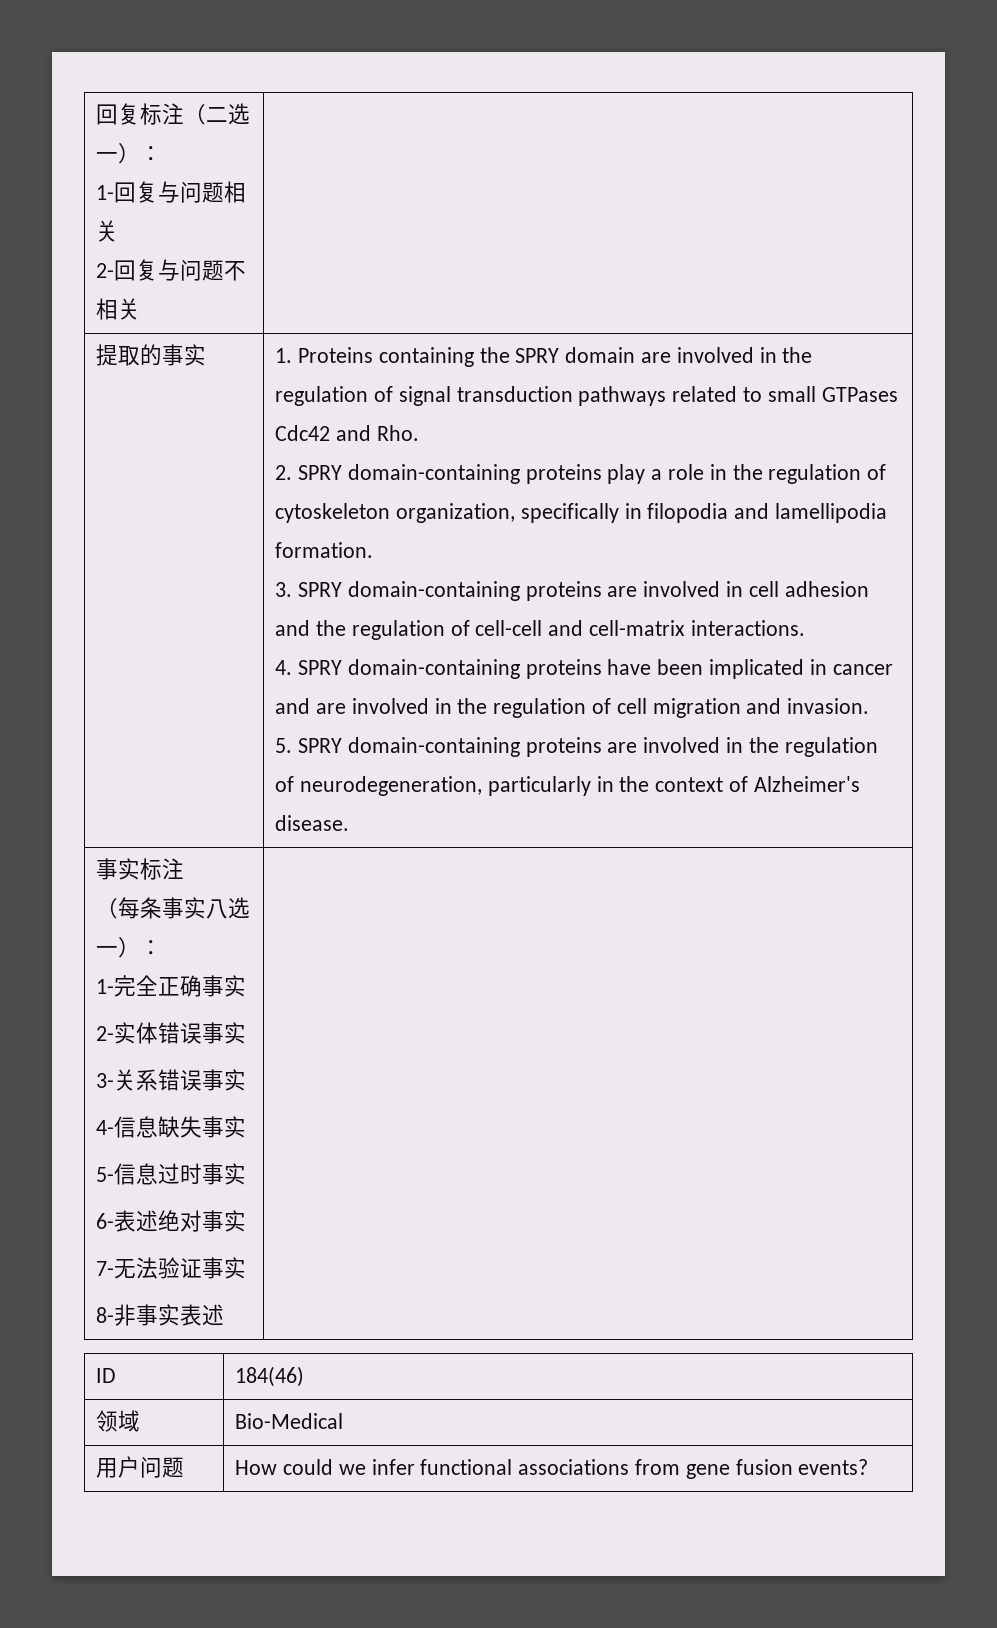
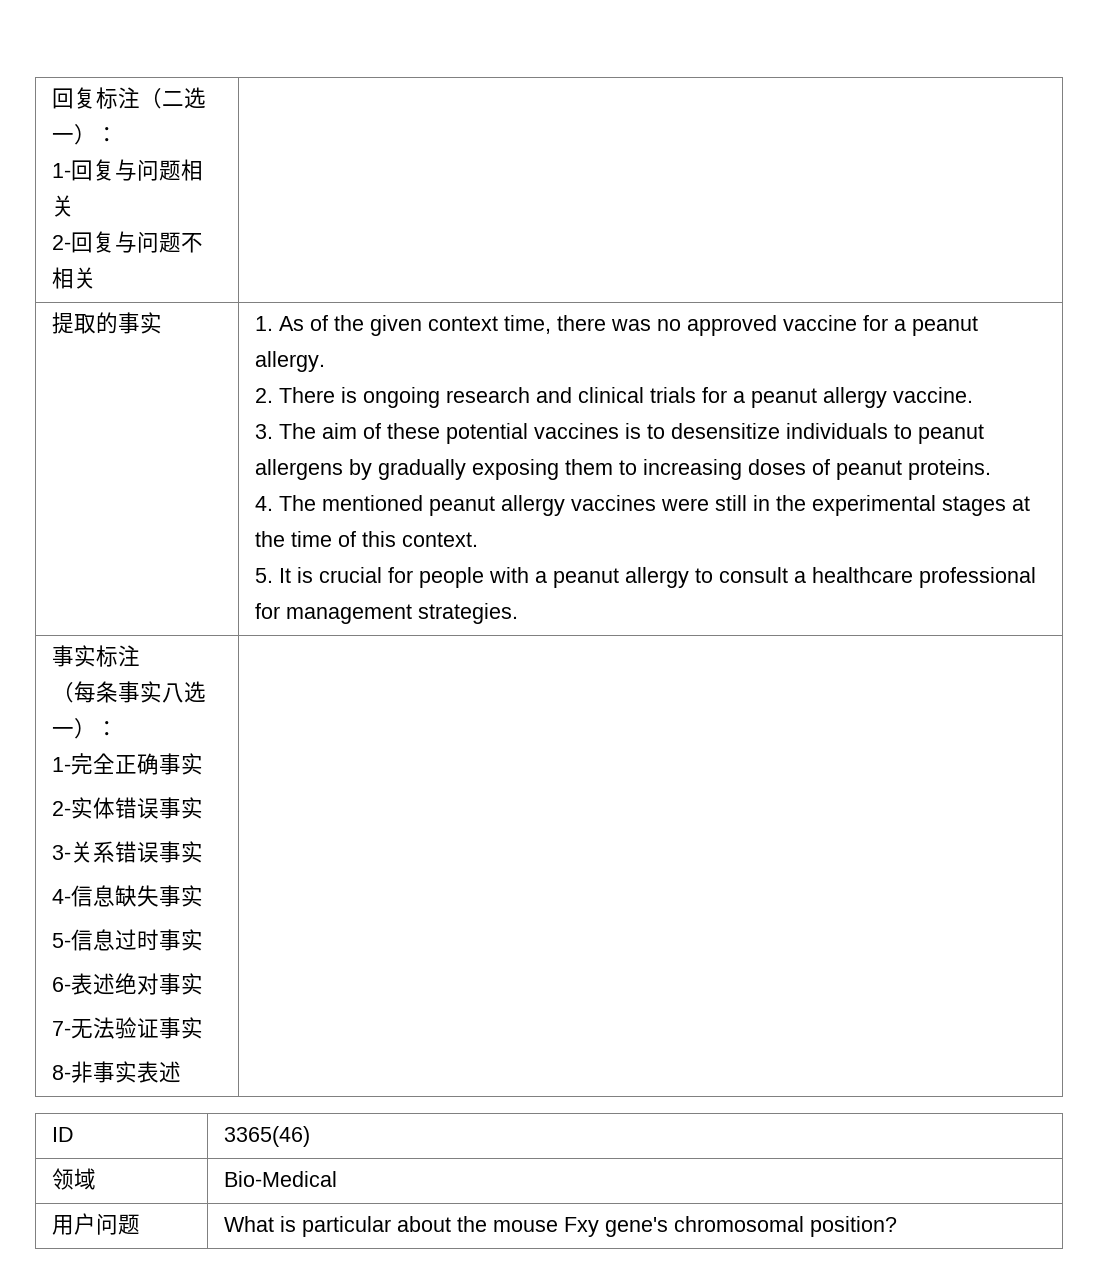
- 1. Proteins containing the SPRY domain are involved in the regulation of signal transduction pathways related to small GTPases Cdc42 and Rho.
- 2. SPRY domain-containing proteins play a role in the regulation of cytoskeleton organization, specifically in filopodia and lamellipodia formation.
- 3. SPRY domain-containing proteins are involved in cell adhesion and the regulation of cell-cell and cell-matrix interactions.
- 4. SPRY domain-containing proteins have been implicated in cancer and are involved in the regulation of cell migration and invasion.
- 5. SPRY domain-containing proteins are involved in the regulation of neurodegeneration, particularly in the context of Alzheimer's disease.
+ 1. As of the given context time, there was no approved vaccine for a peanut allergy.
+ 2. There is ongoing research and clinical trials for a peanut allergy vaccine.
+ 3. The aim of these potential vaccines is to desensitize individuals to peanut allergens by gradually exposing them to increasing doses of peanut proteins.
+ 4. The mentioned peanut allergy vaccines were still in the experimental stages at the time of this context.
+ 5. It is crucial for people with a peanut allergy to consult a healthcare professional for management strategies.
- ID | 184(46)
+ ID | 3365(46)
- 用户问题 | How could we infer functional associations from gene fusion events?
+ 用户问题 | What is particular about the mouse Fxy gene's chromosomal position?

